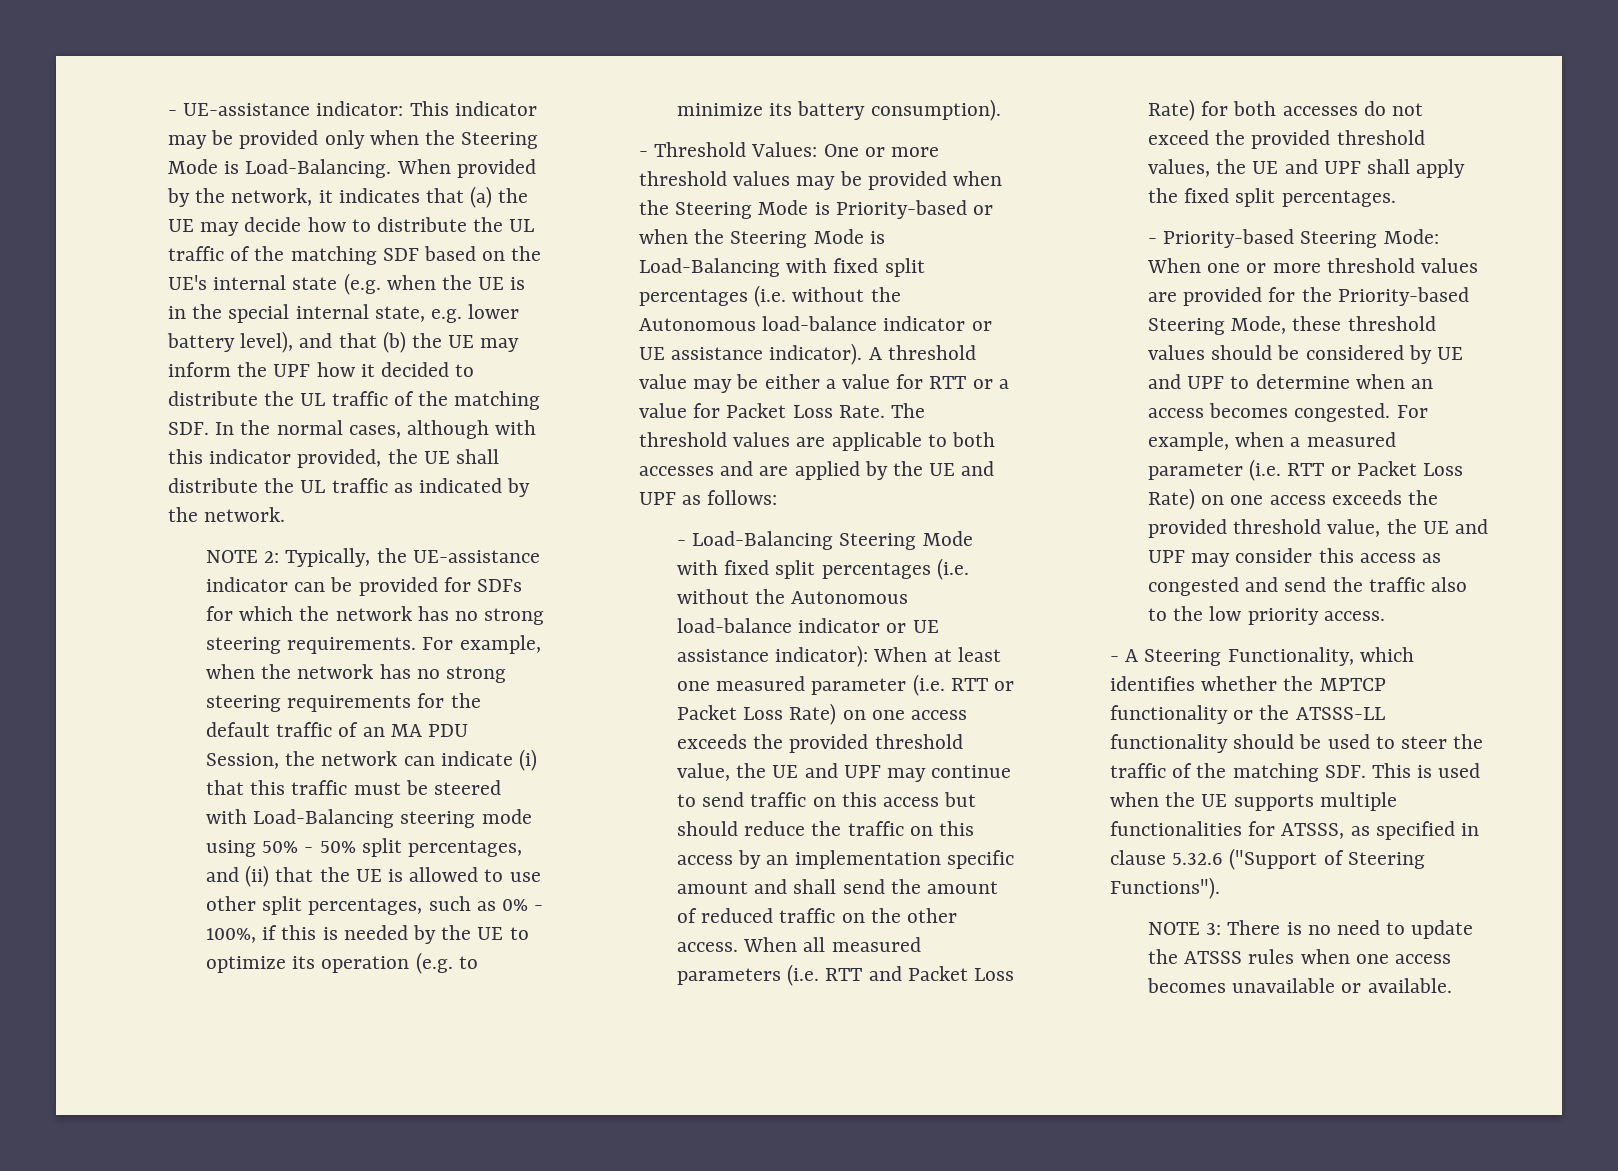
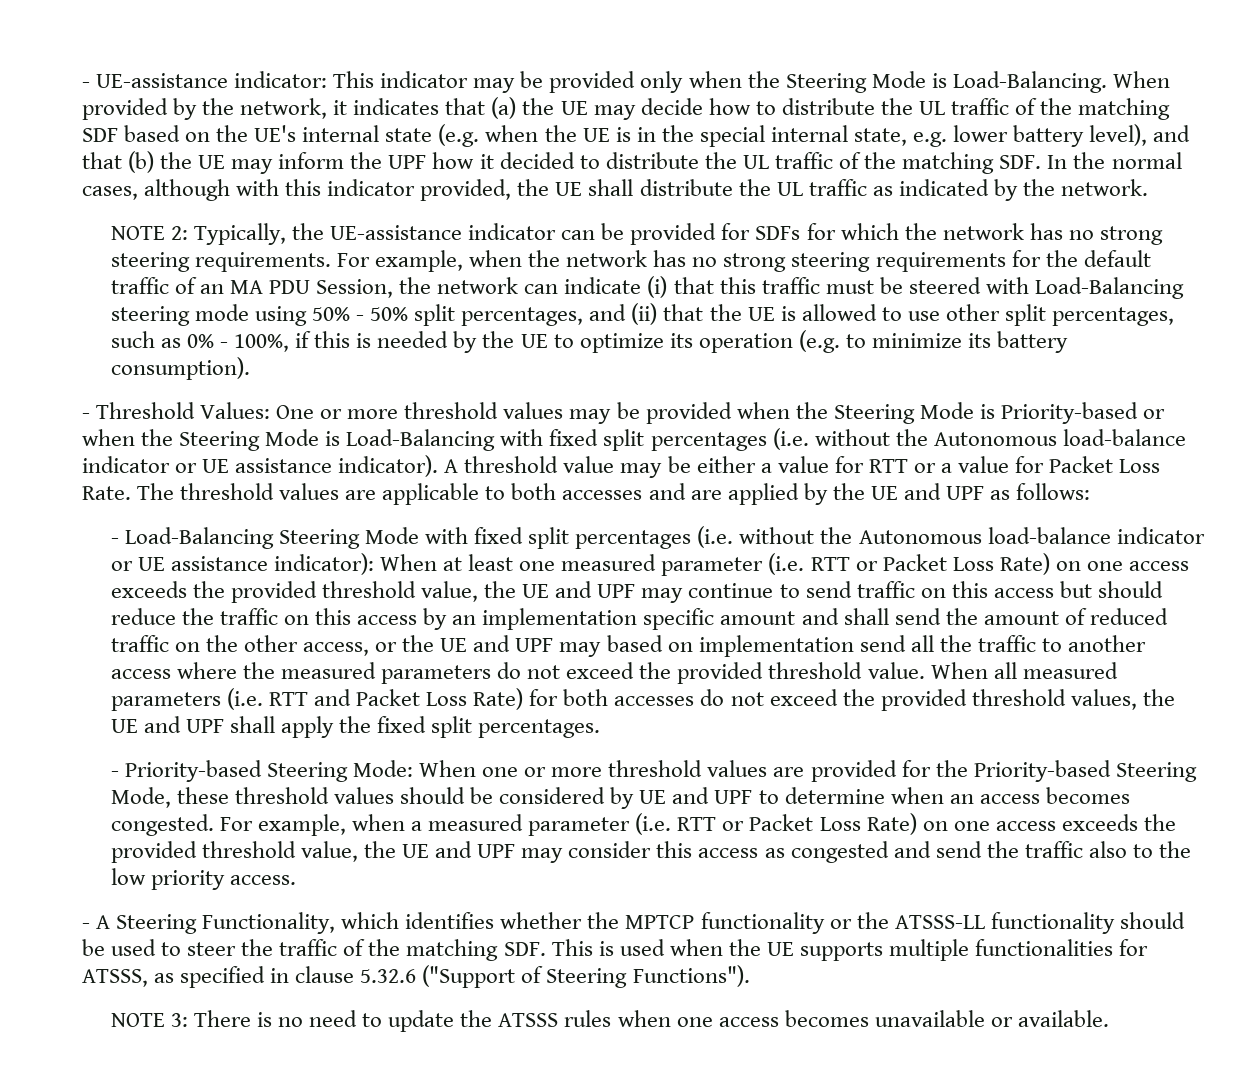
- When at least one measured parameter (i.e. RTT or Packet Loss Rate) on one access exceeds the provided threshold value, the UE and UPF may continue to send traffic on this access but should reduce the traffic on this access by an implementation specific amount and shall send the amount of reduced traffic on the other access.
+ When at least one measured parameter (i.e. RTT or Packet Loss Rate) on one access exceeds the provided threshold value, the UE and UPF may continue to send traffic on this access but should reduce the traffic on this access by an implementation specific amount and shall send the amount of reduced traffic on the other access, or the UE and UPF may based on implementation send all the traffic to another access where the measured parameters do not exceed the provided threshold value.

